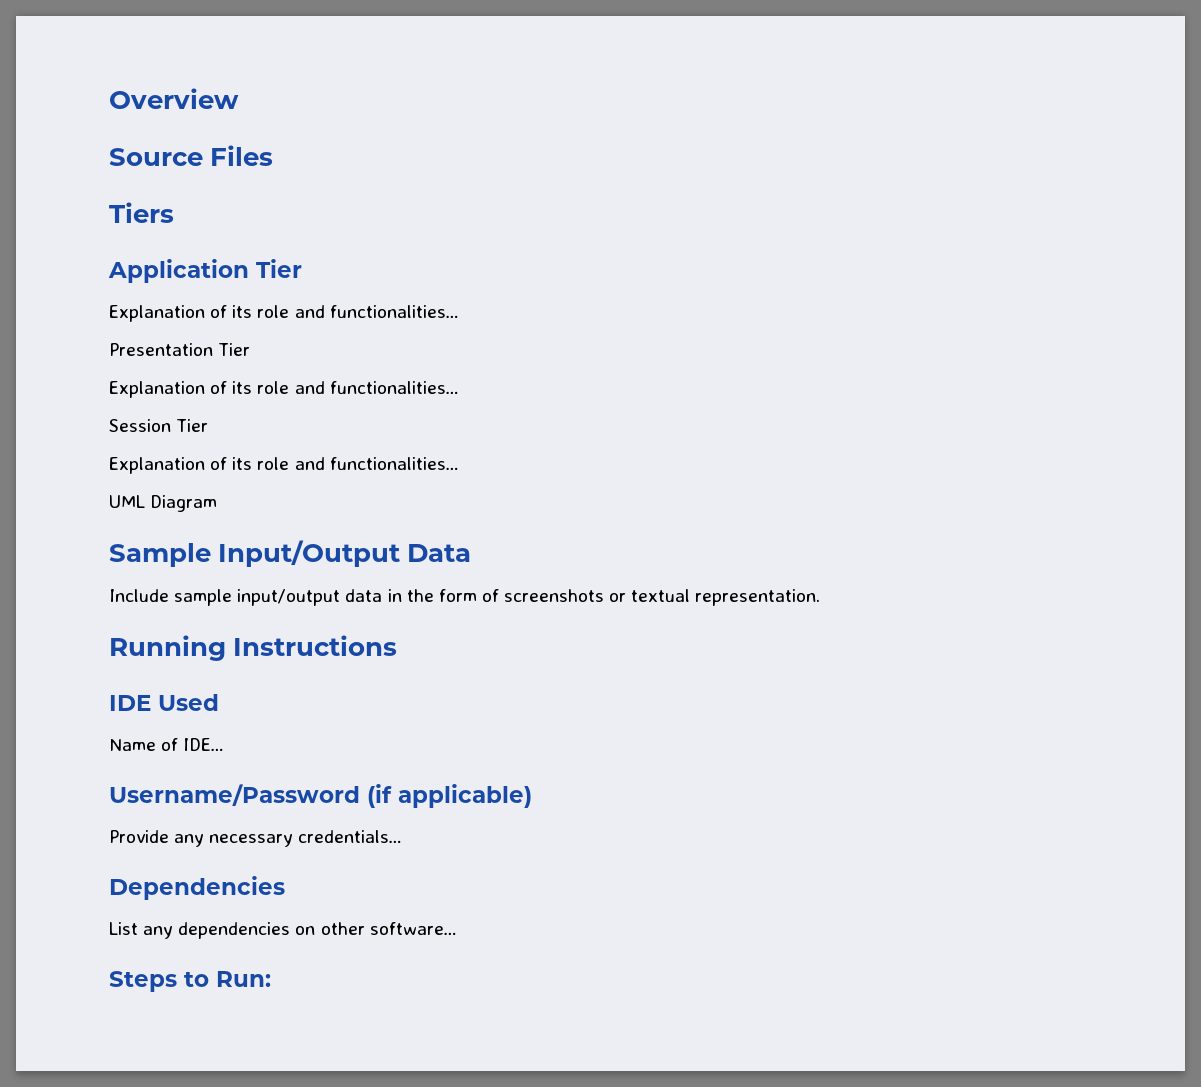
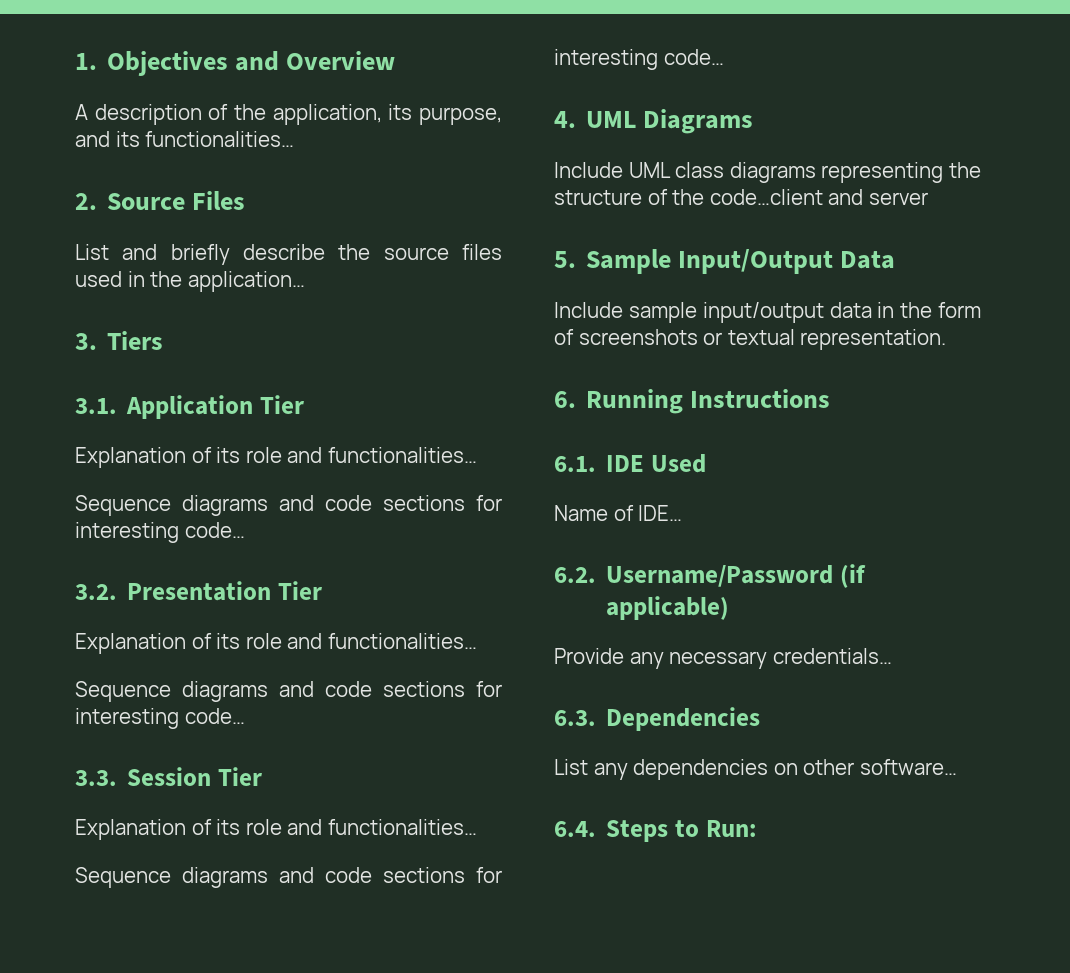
- Overview
- Source Files
- Tiers
+ 1. Objectives and Overview
+ A description of the application, its purpose, and its functionalities…
+ 2. Source Files
+ List and briefly describe the source files used in the application…
+ 3. Tiers
- Application Tier
+ 3.1. Application Tier
  Explanation of its role and functionalities…
- Presentation Tier
+ Sequence diagrams and code sections for interesting code…
+ 3.2. Presentation Tier
  Explanation of its role and functionalities…
- Session Tier
+ Sequence diagrams and code sections for interesting code…
+ 3.3. Session Tier
  Explanation of its role and functionalities…
- UML Diagram
- Sample Input/Output Data
+ Sequence diagrams and code sections for interesting code…
+ 4. UML Diagrams
+ Include UML class diagrams representing the structure of the code…client and server
+ 5. Sample Input/Output Data
- Running Instructions
+ 6. Running Instructions
- IDE Used
+ 6.1. IDE Used
- Username/Password (if applicable)
+ 6.2. Username/Password (if applicable)
- Dependencies
+ 6.3. Dependencies
- Steps to Run:
+ 6.4. Steps to Run:

